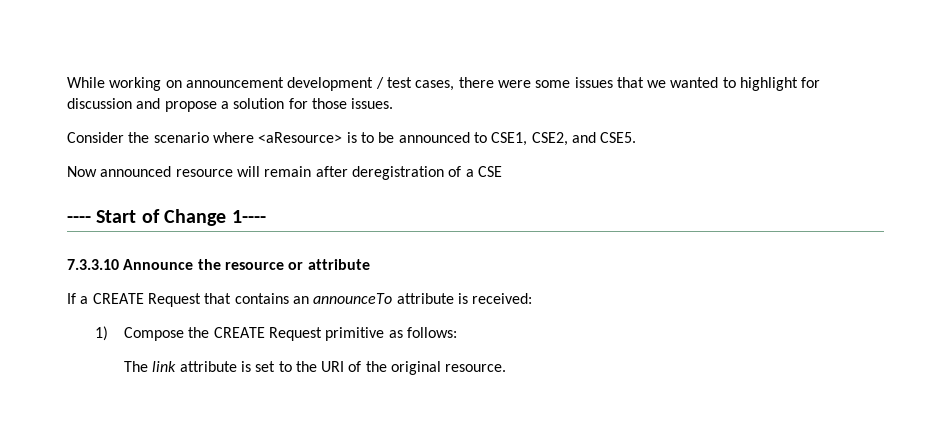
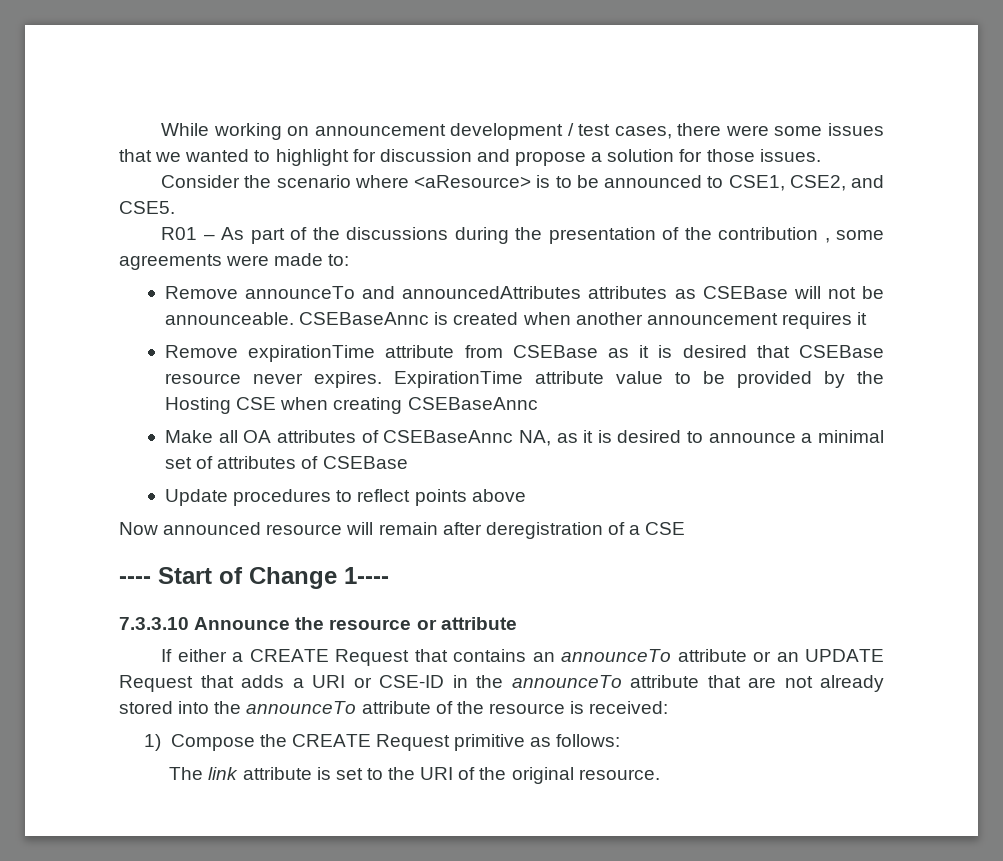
+ R01 – As part of the discussions during the presentation of the contribution , some agreements were made to:
+ Remove announceTo and announcedAttributes attributes as CSEBase will not be announceable. CSEBaseAnnc is created when another announcement requires it
+ Remove expirationTime attribute from CSEBase as it is desired that CSEBase resource never expires. ExpirationTime attribute value to be provided by the Hosting CSE when creating CSEBaseAnnc
+ Make all OA attributes of CSEBaseAnnc NA, as it is desired to announce a minimal set of attributes of CSEBase
+ Update procedures to reflect points above
- If a CREATE Request that contains an announceTo attribute is received:
+ If either a CREATE Request that contains an announceTo attribute or an UPDATE Request that adds a URI or CSE-ID in the announceTo attribute that are not already stored into the announceTo attribute of the resource is received:

